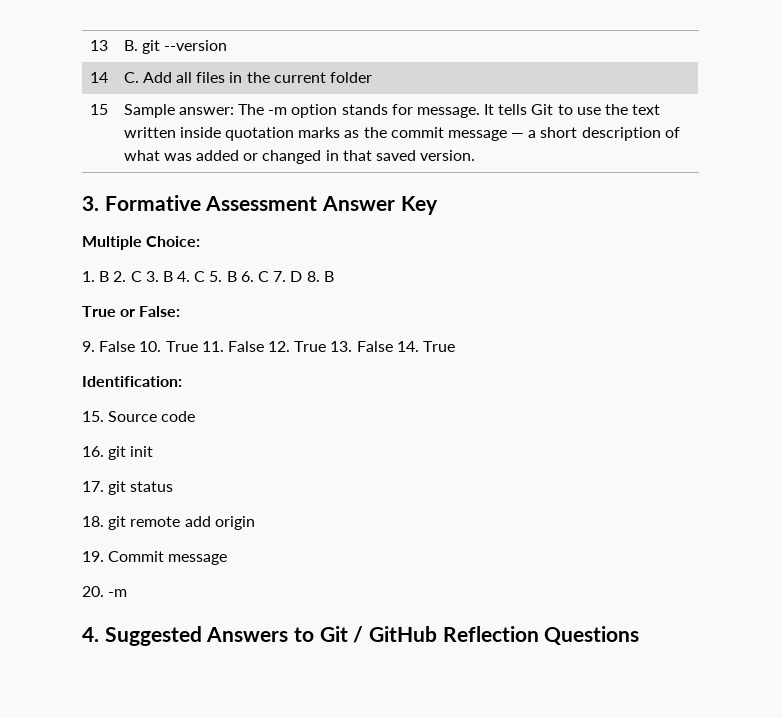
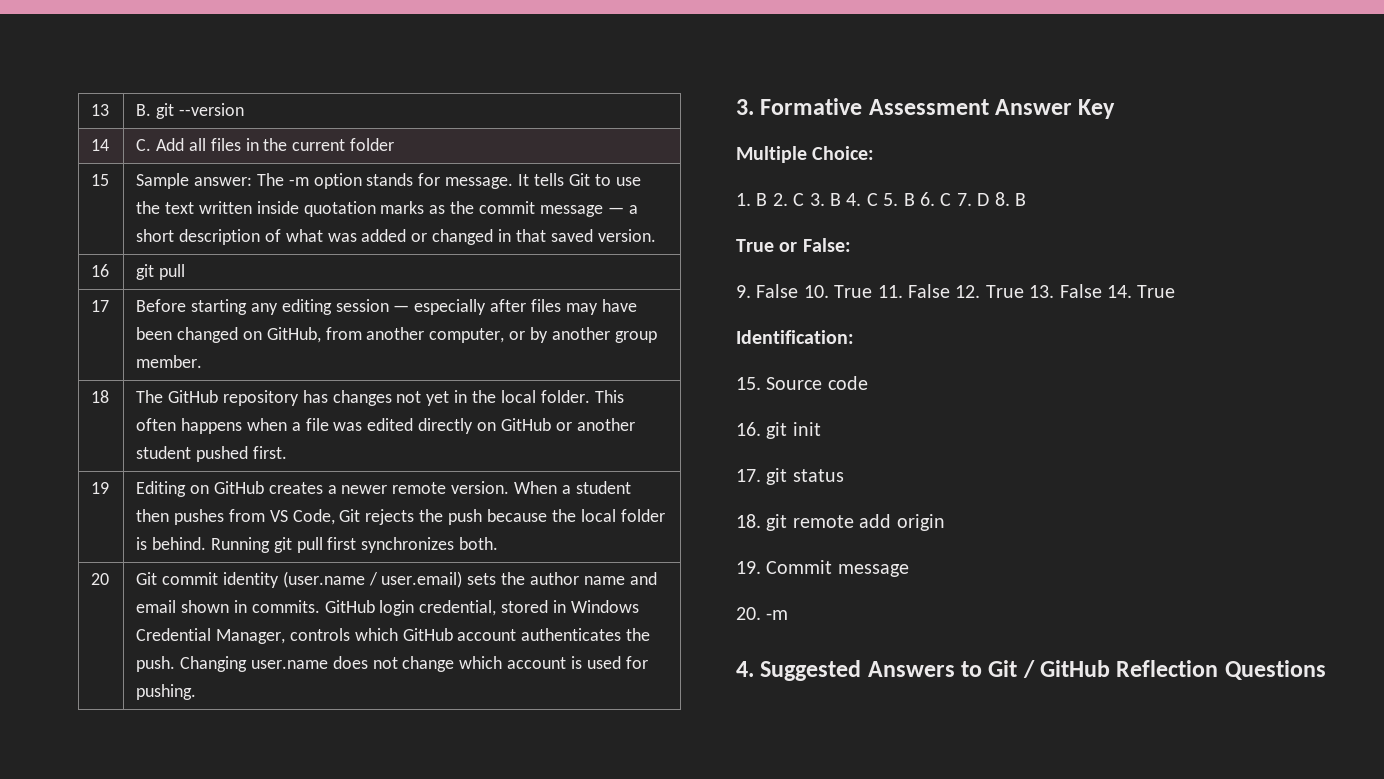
+ 16 | git pull
+ 17 | Before starting any editing session — especially after files may have been changed on GitHub, from another computer, or by another group member.
+ 18 | The GitHub repository has changes not yet in the local folder. This often happens when a file was edited directly on GitHub or another student pushed first.
+ 19 | Editing on GitHub creates a newer remote version. When a student then pushes from VS Code, Git rejects the push because the local folder is behind. Running git pull first synchronizes both.
+ 20 | Git commit identity (user.name / user.email) sets the author name and email shown in commits. GitHub login credential, stored in Windows Credential Manager, controls which GitHub account authenticates the push. Changing user.name does not change which account is used for pushing.

